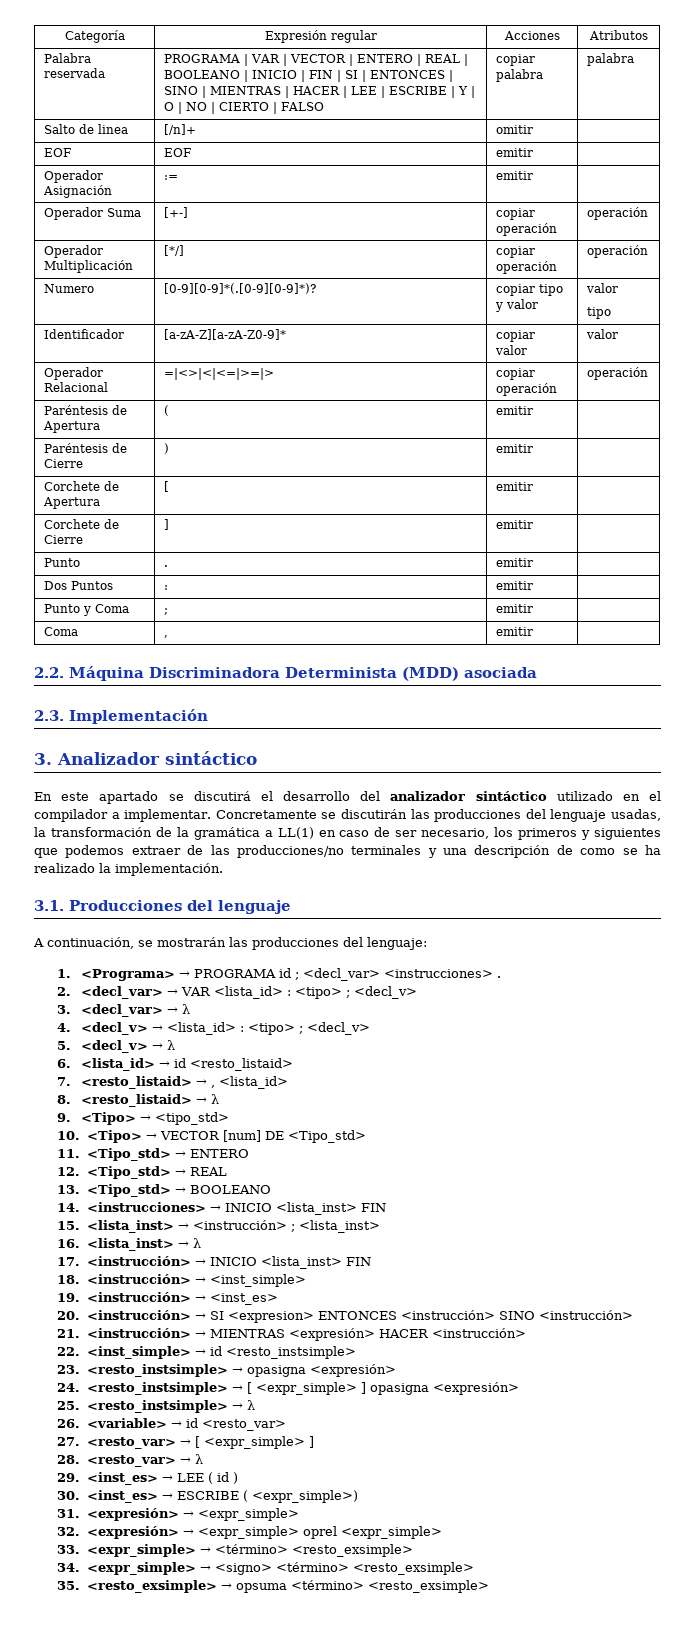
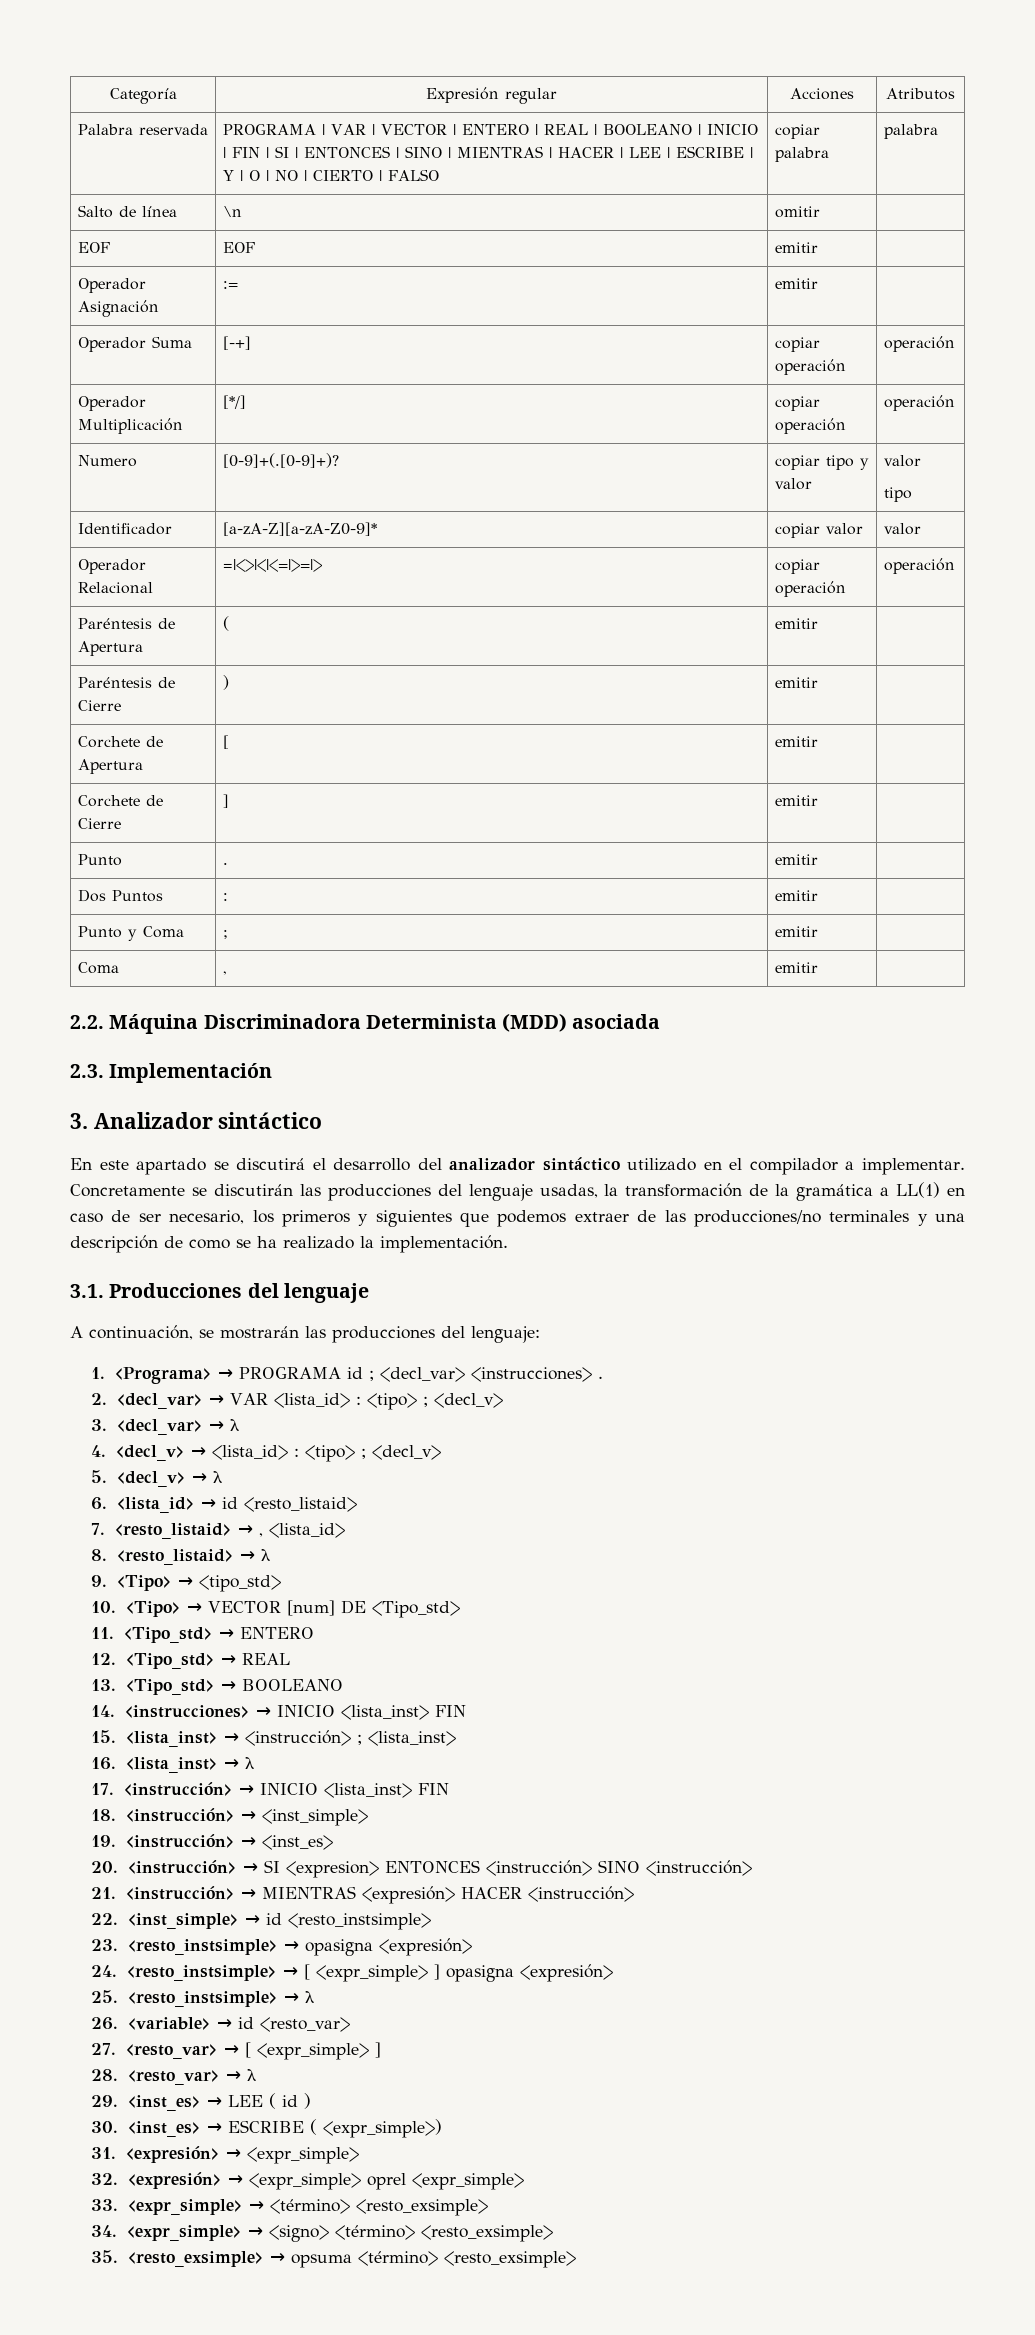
- Salto de linea | [/n]+ | omitir |
+ Salto de línea | \n | omitir |
- Operador Suma | [+-] | copiar operación | operación
+ Operador Suma | [-+] | copiar operación | operación
- Numero | [0-9][0-9]*(.[0-9][0-9]*)? | copiar tipo y valor | valor
+ Numero | [0-9]+(.[0-9]+)? | copiar tipo y valor | valor

